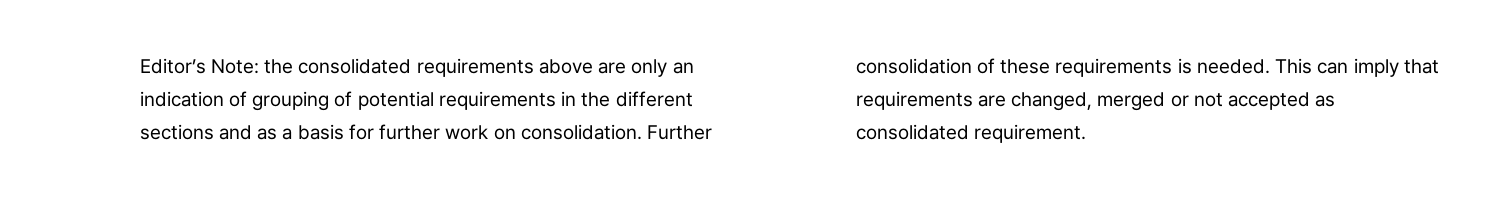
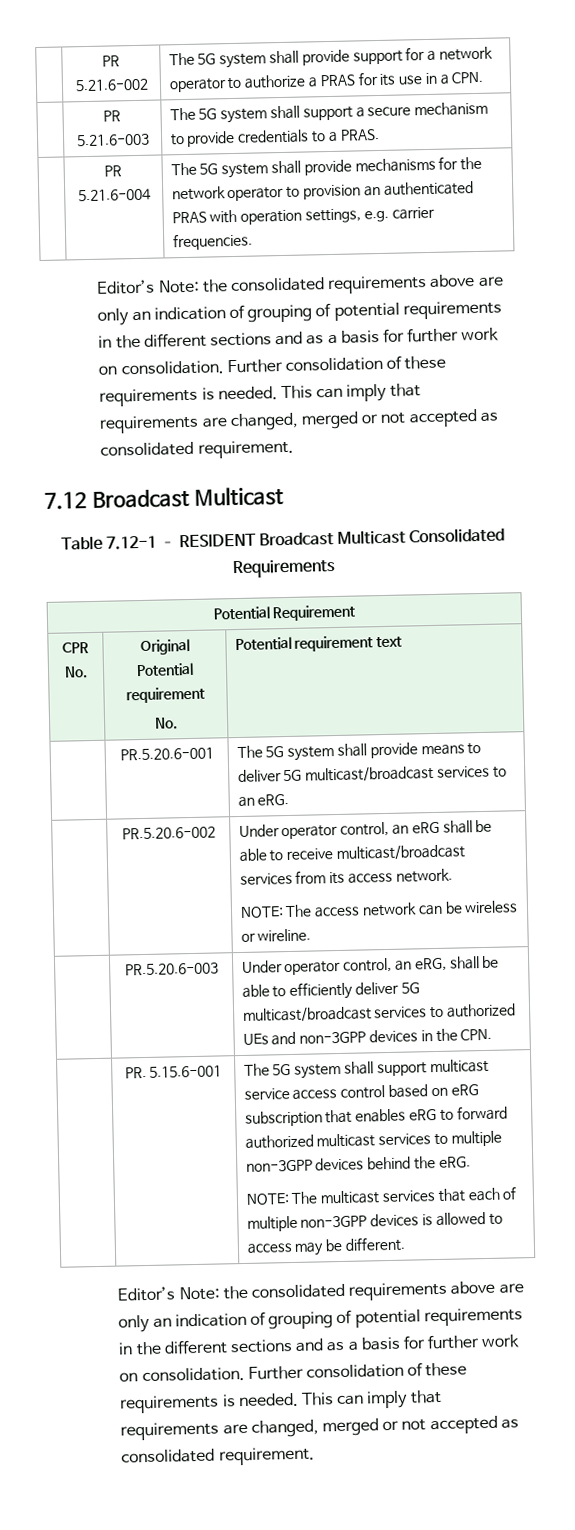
+ | PR 5.21.6-002 | The 5G system shall provide support for a network operator to authorize a PRAS for its use in a CPN.
+ | PR 5.21.6-003 | The 5G system shall support a secure mechanism to provide credentials to a PRAS.
+ | PR 5.21.6-004 | The 5G system shall provide mechanisms for the network operator to provision an authenticated PRAS with operation settings, e.g. carrier frequencies.
+ 7.12 Broadcast Multicast
+ Table 7.12-1 – RESIDENT Broadcast Multicast Consolidated Requirements
+ Potential Requirement
+ CPR No. | Original Potential requirement
+ No. | Potential requirement text
+ | PR.5.20.6-001 | The 5G system shall provide means to deliver 5G multicast/broadcast services to an eRG.
+ | PR.5.20.6-002 | Under operator control, an eRG shall be able to receive multicast/broadcast services from its access network.
+ NOTE: The access network can be wireless or wireline.
+ | PR.5.20.6-003 | Under operator control, an eRG, shall be able to efficiently deliver 5G multicast/broadcast services to authorized UEs and non-3GPP devices in the CPN.
+ | PR. 5.15.6-001 | The 5G system shall support multicast service access control based on eRG subscription that enables eRG to forward authorized multicast services to multiple non-3GPP devices behind the eRG.
+ NOTE: The multicast services that each of multiple non-3GPP devices is allowed to access may be different.
+ Editor’s Note: the consolidated requirements above are only an indication of grouping of potential requirements in the different sections and as a basis for further work on consolidation. Further consolidation of these requirements is needed. This can imply that requirements are changed, merged or not accepted as consolidated requirement.

